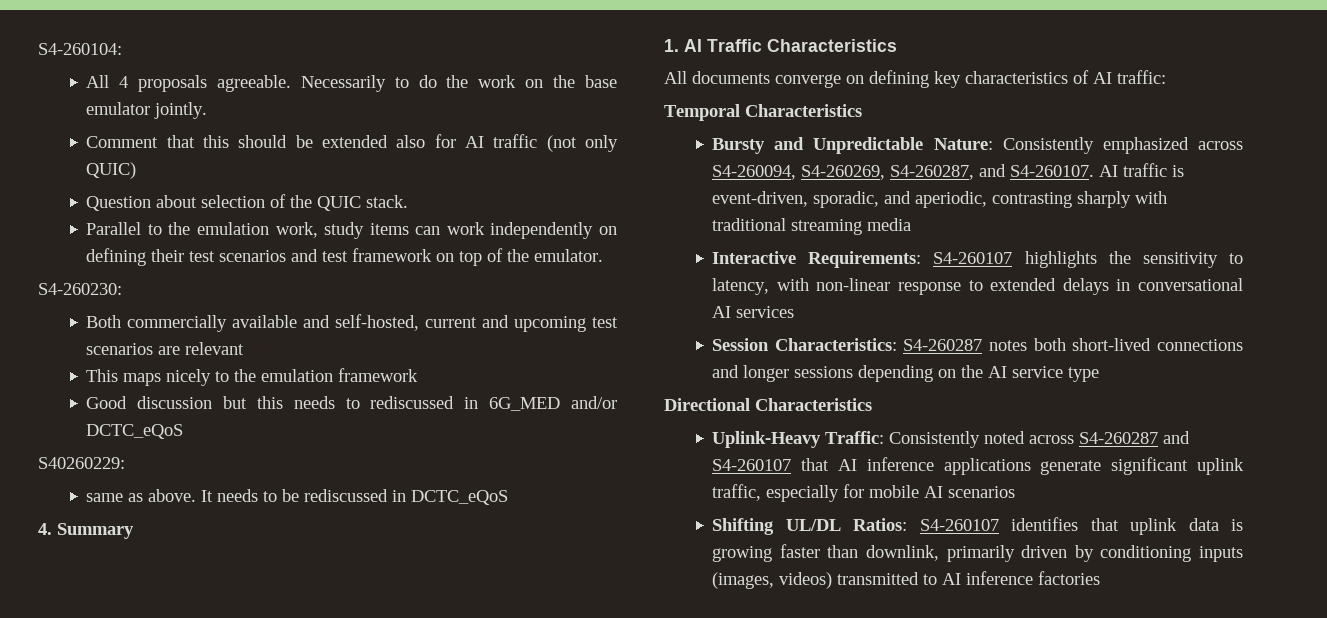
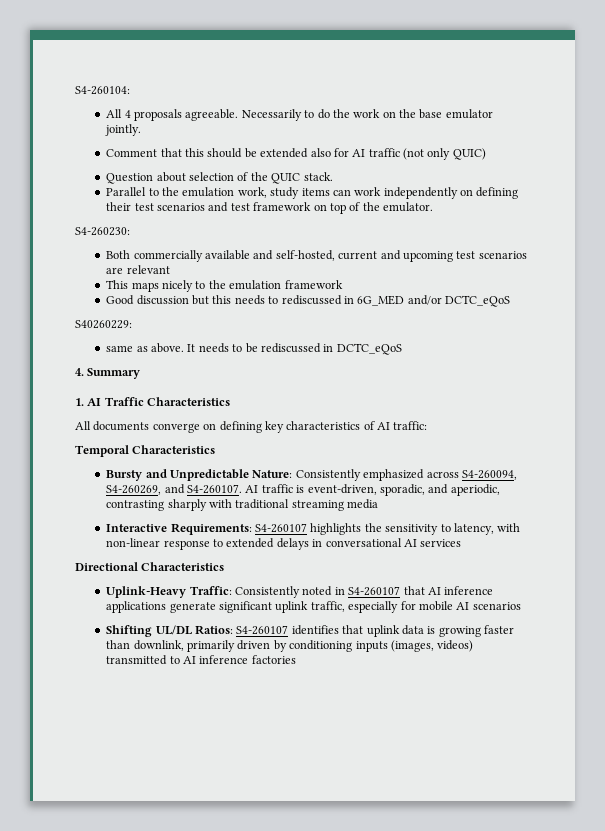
- Bursty and Unpredictable Nature: Consistently emphasized across S4-260094, S4-260269, S4-260287, and S4-260107.
+ Bursty and Unpredictable Nature: Consistently emphasized across S4-260094, S4-260269, and S4-260107.
- Session Characteristics: S4-260287 notes both short-lived connections and longer sessions depending on the AI service type
- Uplink-Heavy Traffic: Consistently noted across S4-260287 and S4-260107 that AI inference applications generate significant uplink traffic, especially for mobile AI scenarios
+ Uplink-Heavy Traffic: Consistently noted in S4-260107 that AI inference applications generate significant uplink traffic, especially for mobile AI scenarios

